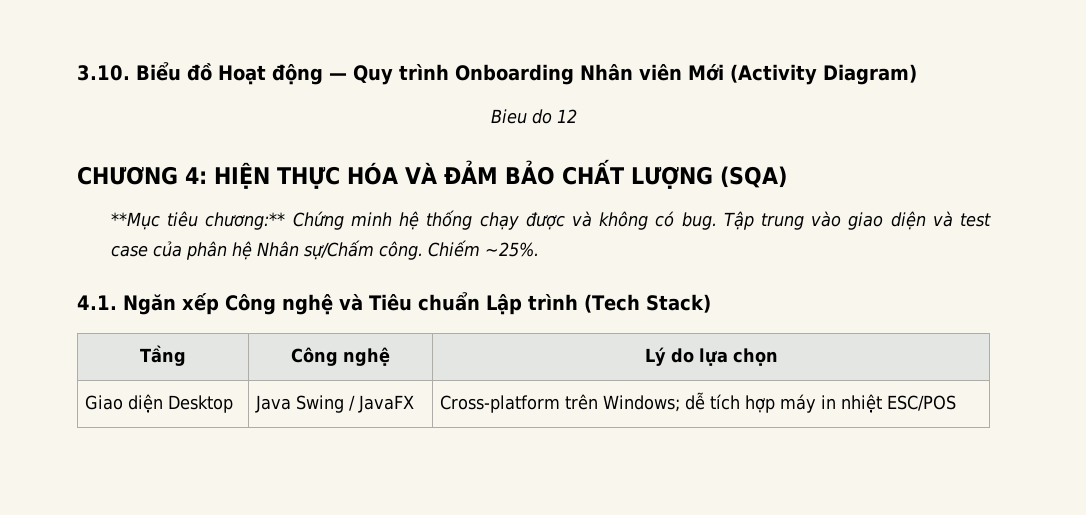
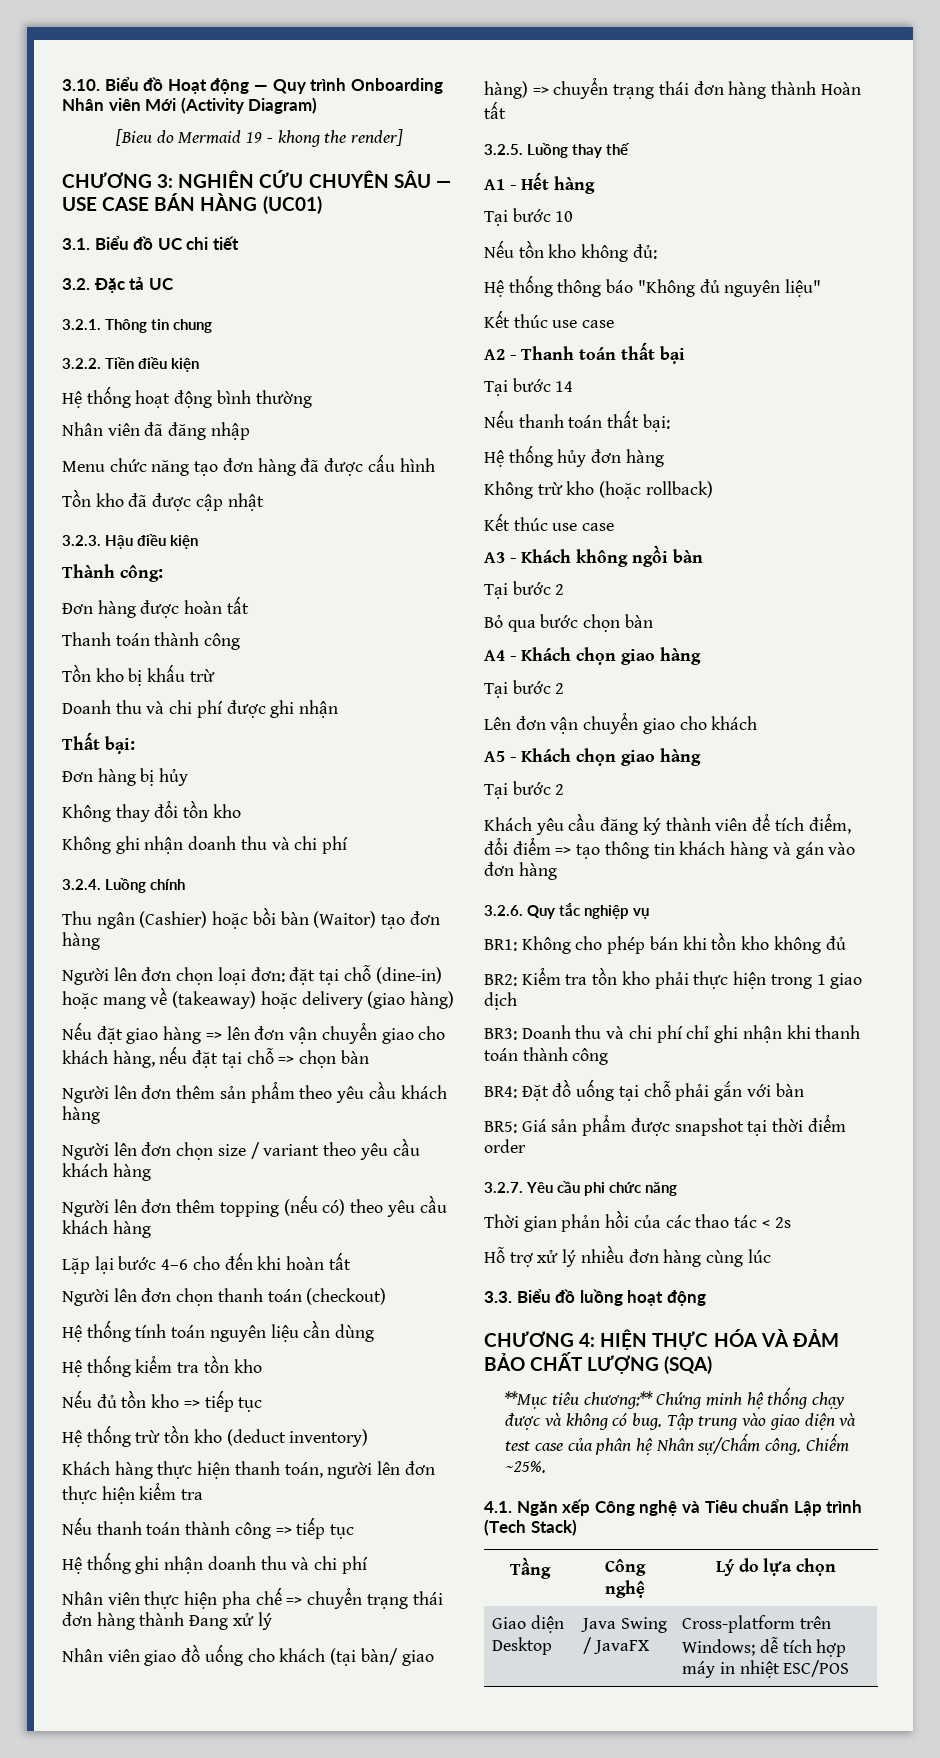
- Bieu do 12
+ [Bieu do Mermaid 19 - khong the render]
+ CHƯƠNG 3: NGHIÊN CỨU CHUYÊN SÂU — USE CASE BÁN HÀNG (UC01)
+ 3.1. Biểu đồ UC chi tiết
+ 3.2. Đặc tả UC
+ 3.2.1. Thông tin chung
+ 3.2.2. Tiền điều kiện
+ Hệ thống hoạt động bình thường
+ Nhân viên đã đăng nhập
+ Menu chức năng tạo đơn hàng đã được cấu hình
+ Tồn kho đã được cập nhật
+ 3.2.3. Hậu điều kiện
+ Thành công:
+ Đơn hàng được hoàn tất
+ Thanh toán thành công
+ Tồn kho bị khấu trừ
+ Doanh thu và chi phí được ghi nhận
+ Thất bại:
+ Đơn hàng bị hủy
+ Không thay đổi tồn kho
+ Không ghi nhận doanh thu và chi phí
+ 3.2.4. Luồng chính
+ Thu ngân (Cashier) hoặc bồi bàn (Waitor) tạo đơn hàng
+ Người lên đơn chọn loại đơn: đặt tại chỗ (dine-in) hoặc mang về (takeaway) hoặc delivery (giao hàng)
+ Nếu đặt giao hàng => lên đơn vận chuyển giao cho khách hàng, nếu đặt tại chỗ => chọn bàn
+ Người lên đơn thêm sản phẩm theo yêu cầu khách hàng
+ Người lên đơn chọn size / variant theo yêu cầu khách hàng
+ Người lên đơn thêm topping (nếu có) theo yêu cầu khách hàng
+ Lặp lại bước 4–6 cho đến khi hoàn tất
+ Người lên đơn chọn thanh toán (checkout)
+ Hệ thống tính toán nguyên liệu cần dùng
+ Hệ thống kiểm tra tồn kho
+ Nếu đủ tồn kho => tiếp tục
+ Hệ thống trừ tồn kho (deduct inventory)
+ Khách hàng thực hiện thanh toán, người lên đơn thực hiện kiểm tra
+ Nếu thanh toán thành công => tiếp tục
+ Hệ thống ghi nhận doanh thu và chi phí
+ Nhân viên thực hiện pha chế => chuyển trạng thái đơn hàng thành Đang xử lý
+ Nhân viên giao đồ uống cho khách (tại bàn/ giao hàng) => chuyển trạng thái đơn hàng thành Hoàn tất
+ 3.2.5. Luồng thay thế
+ A1 - Hết hàng
+ Tại bước 10
+ Nếu tồn kho không đủ:
+ Hệ thống thông báo "Không đủ nguyên liệu"
+ Kết thúc use case
+ A2 - Thanh toán thất bại
+ Tại bước 14
+ Nếu thanh toán thất bại:
+ Hệ thống hủy đơn hàng
+ Không trừ kho (hoặc rollback)
+ Kết thúc use case
+ A3 - Khách không ngồi bàn
+ Tại bước 2
+ Bỏ qua bước chọn bàn
+ A4 - Khách chọn giao hàng
+ Tại bước 2
+ Lên đơn vận chuyển giao cho khách
+ A5 - Khách chọn giao hàng
+ Tại bước 2
+ Khách yêu cầu đăng ký thành viên để tích điểm, đổi điểm => tạo thông tin khách hàng và gán vào đơn hàng
+ 3.2.6. Quy tắc nghiệp vụ
+ BR1: Không cho phép bán khi tồn kho không đủ
+ BR2: Kiểm tra tồn kho phải thực hiện trong 1 giao dịch
+ BR3: Doanh thu và chi phí chỉ ghi nhận khi thanh toán thành công
+ BR4: Đặt đồ uống tại chỗ phải gắn với bàn
+ BR5: Giá sản phẩm được snapshot tại thời điểm order
+ 3.2.7. Yêu cầu phi chức năng
+ Thời gian phản hồi của các thao tác < 2s
+ Hỗ trợ xử lý nhiều đơn hàng cùng lúc
+ 3.3. Biểu đồ luồng hoạt động

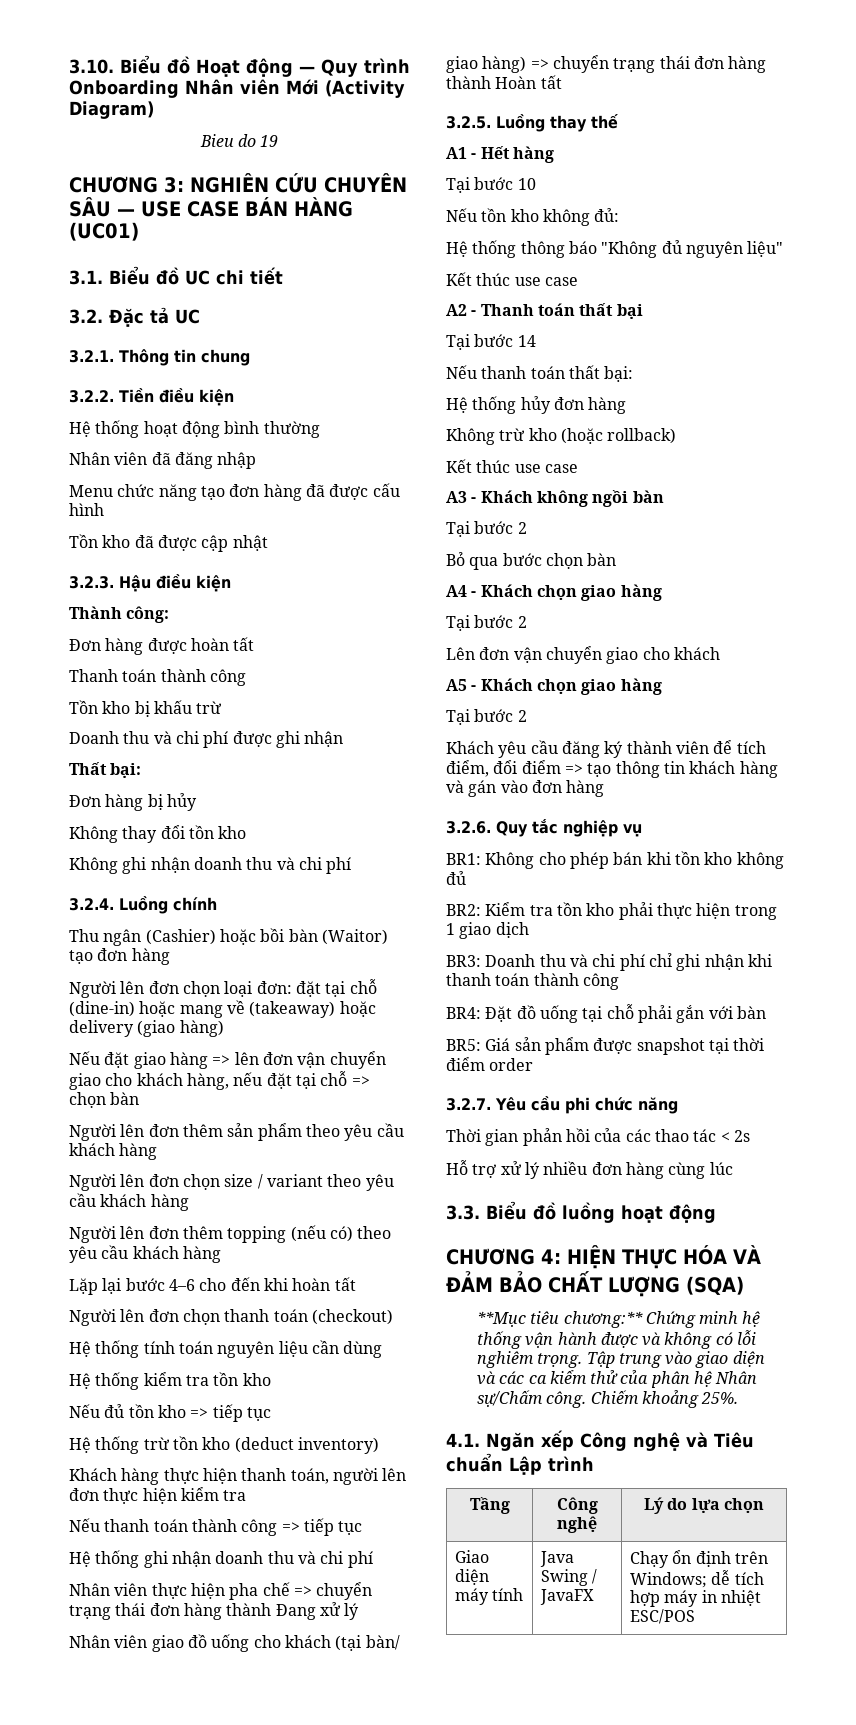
- [Bieu do Mermaid 19 - khong the render]
+ Bieu do 19
- **Mục tiêu chương:** Chứng minh hệ thống chạy được và không có bug.
+ **Mục tiêu chương:** Chứng minh hệ thống vận hành được và không có lỗi nghiêm trọng.
- Tập trung vào giao diện và test case của phân hệ Nhân sự/Chấm công.
+ Tập trung vào giao diện và các ca kiểm thử của phân hệ Nhân sự/Chấm công.
- Chiếm ~25%.
+ Chiếm khoảng 25%.
- 4.1. Ngăn xếp Công nghệ và Tiêu chuẩn Lập trình (Tech Stack)
+ 4.1. Ngăn xếp Công nghệ và Tiêu chuẩn Lập trình
- Giao diện Desktop | Java Swing / JavaFX | Cross-platform trên Windows; dễ tích hợp máy in nhiệt ESC/POS
+ Giao diện máy tính | Java Swing / JavaFX | Chạy ổn định trên Windows; dễ tích hợp máy in nhiệt ESC/POS

